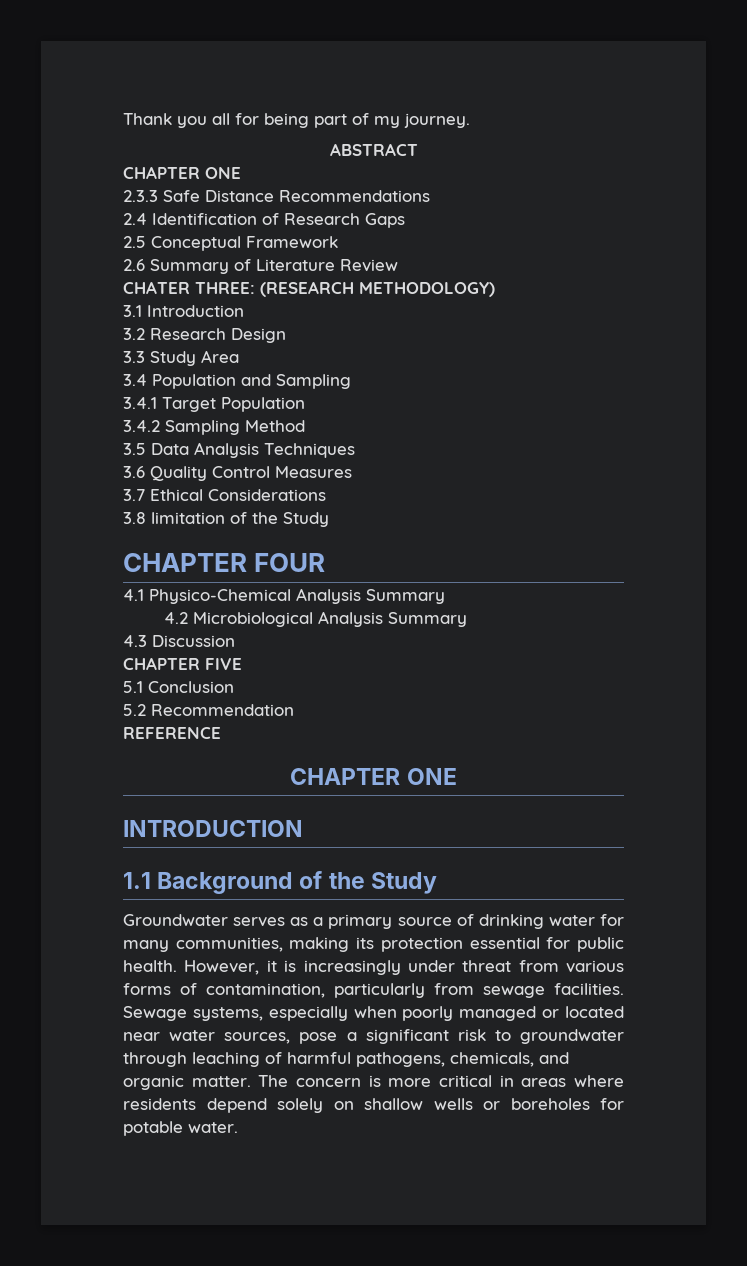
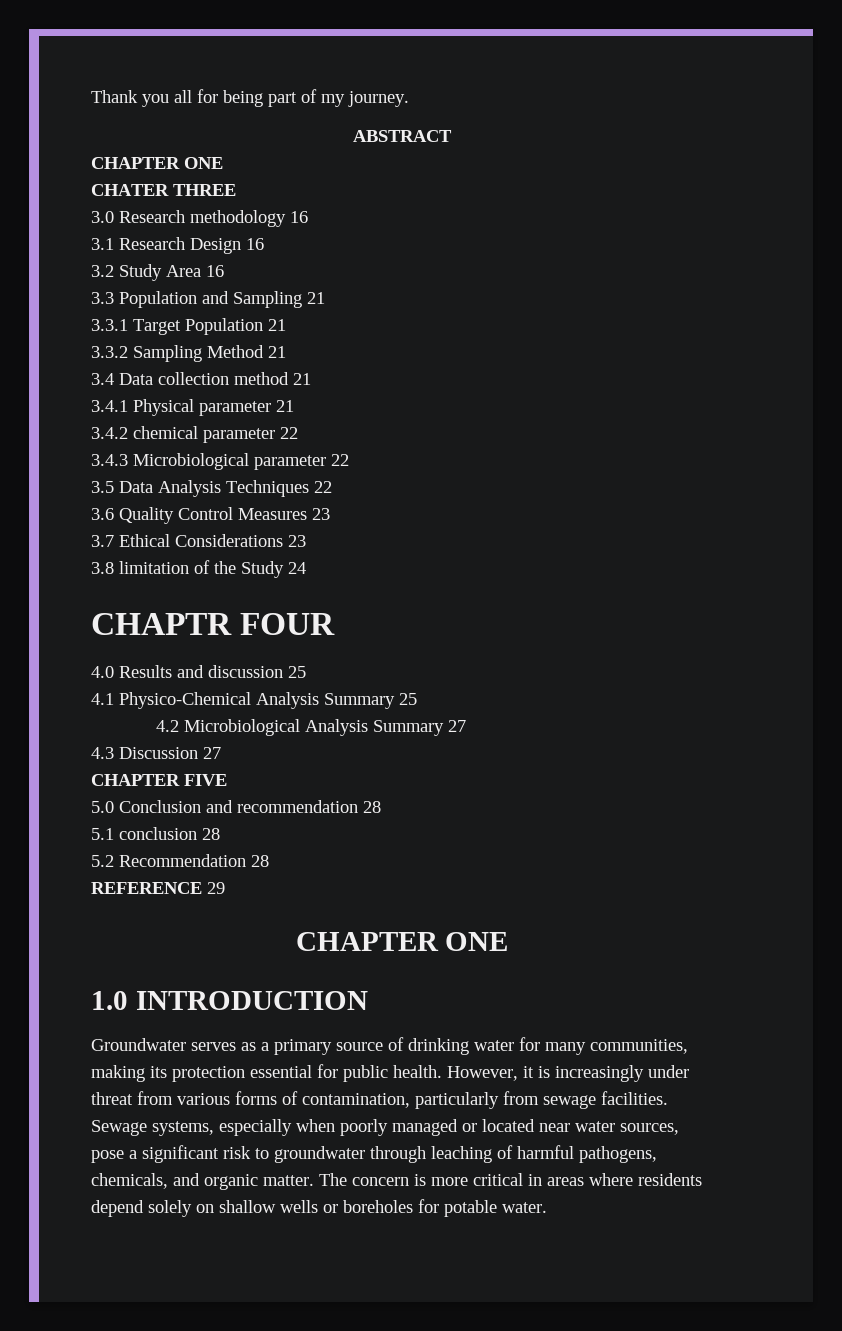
- 2.3.3 Safe Distance Recommendations
- 2.4 Identification of Research Gaps
- 2.5 Conceptual Framework
- 2.6 Summary of Literature Review
- CHATER THREE: (RESEARCH METHODOLOGY)
- 3.1 Introduction
- 3.2 Research Design
- 3.3 Study Area
- 3.4 Population and Sampling
- 3.4.1 Target Population
- 3.4.2 Sampling Method
+ CHATER THREE
+ 3.0 Research methodology 16
+ 3.1 Research Design 16
+ 3.2 Study Area 16
+ 3.3 Population and Sampling 21
+ 3.3.1 Target Population 21
+ 3.3.2 Sampling Method 21
+ 3.4 Data collection method 21
+ 3.4.1 Physical parameter 21
+ 3.4.2 chemical parameter 22
+ 3.4.3 Microbiological parameter 22
- 3.5 Data Analysis Techniques
+ 3.5 Data Analysis Techniques 22
- 3.6 Quality Control Measures
+ 3.6 Quality Control Measures 23
- 3.7 Ethical Considerations
+ 3.7 Ethical Considerations 23
- 3.8 limitation of the Study
- CHAPTER FOUR
+ 3.8 limitation of the Study 24
+ CHAPTR FOUR
+ 4.0 Results and discussion 25
- 4.1 Physico-Chemical Analysis Summary
+ 4.1 Physico-Chemical Analysis Summary 25
- 4.2 Microbiological Analysis Summary
+ 4.2 Microbiological Analysis Summary 27
- 4.3 Discussion
+ 4.3 Discussion 27
+ 5.0 Conclusion and recommendation 28
- 5.1 Conclusion
+ 5.1 conclusion 28
- 5.2 Recommendation
+ 5.2 Recommendation 28
- REFERENCE
+ REFERENCE 29
  CHAPTER ONE
- INTRODUCTION
+ 1.0 INTRODUCTION
- 1.1 Background of the Study

